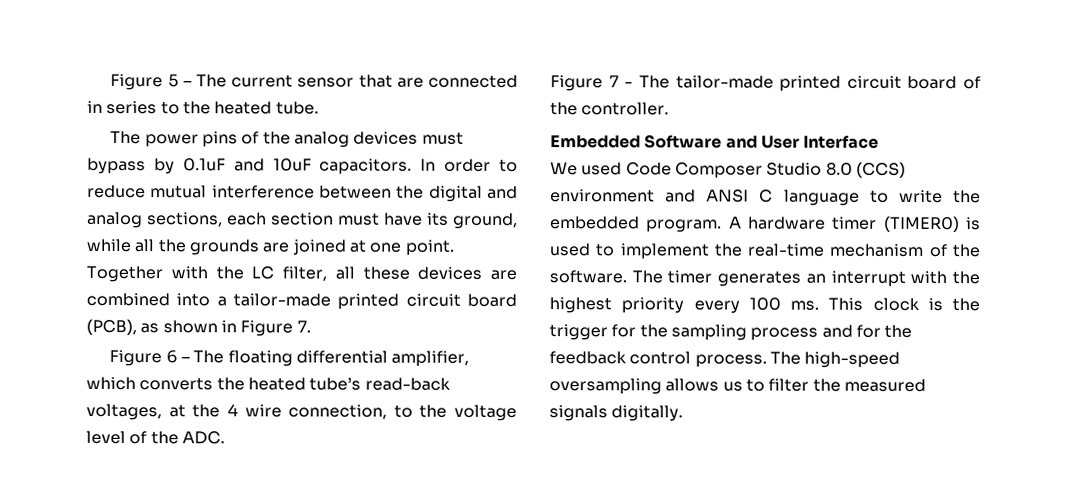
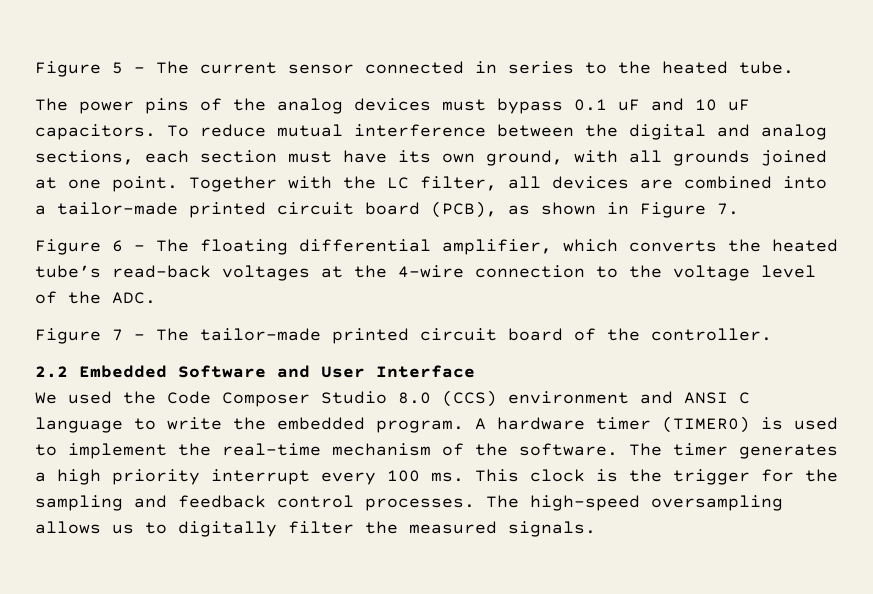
- Figure 5 – The current sensor that are connected in series to the heated tube.
+ Figure 5 – The current sensor connected in series to the heated tube.
- The power pins of the analog devices must bypass by 0.1uF and 10uF capacitors. In order to reduce mutual interference between the digital and analog sections, each section must have its ground, while all the grounds are joined at one point.
+ The power pins of the analog devices must bypass 0.1 uF and 10 uF capacitors. To reduce mutual interference between the digital and analog sections, each section must have its own ground, with all grounds joined at one point.
- Together with the LC filter, all these devices are combined into a tailor-made printed circuit board (PCB), as shown in Figure 7.
+ Together with the LC filter, all devices are combined into a tailor-made printed circuit board (PCB), as shown in Figure 7.
- Figure 6 – The floating differential amplifier, which converts the heated tube’s read-back voltages, at the 4 wire connection, to the voltage level of the ADC.
+ Figure 6 – The floating differential amplifier, which converts the heated tube’s read-back voltages at the 4-wire connection to the voltage level of the ADC.
- Embedded Software and User Interface
+ 2.2 Embedded Software and User Interface
- We used Code Composer Studio 8.0 (CCS) environment and ANSI C language to write the embedded program.
+ We used the Code Composer Studio 8.0 (CCS) environment and ANSI C language to write the embedded program.
- The timer generates an interrupt with the highest priority every 100 ms.
+ The timer generates a high priority interrupt every 100 ms.
- This clock is the trigger for the sampling process and for the feedback control process.
+ This clock is the trigger for the sampling and feedback control processes.
- The high-speed oversampling allows us to filter the measured signals digitally.
+ The high-speed oversampling allows us to digitally filter the measured signals.

